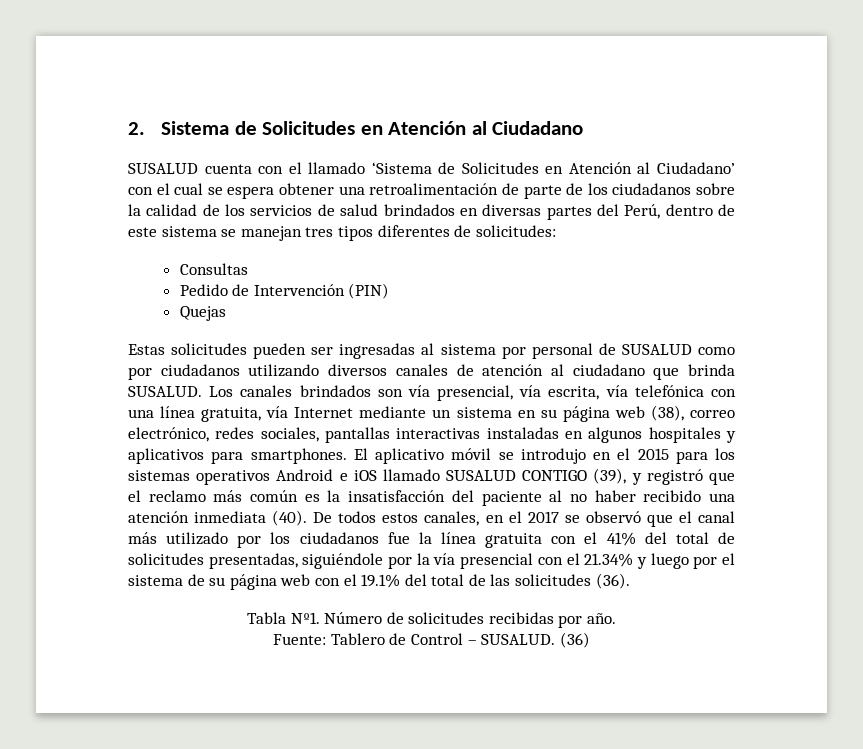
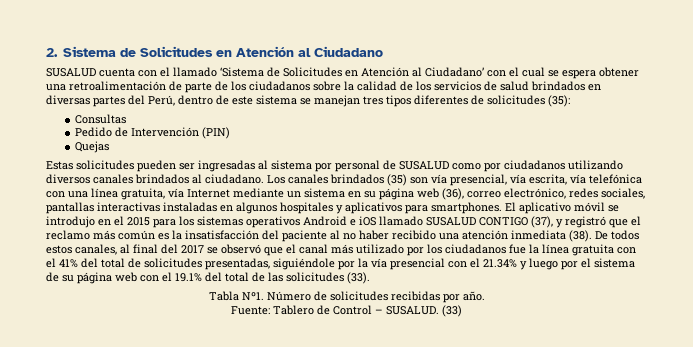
- SUSALUD cuenta con el llamado ‘Sistema de Solicitudes en Atención al Ciudadano’ con el cual se espera obtener una retroalimentación de parte de los ciudadanos sobre la calidad de los servicios de salud brindados en diversas partes del Perú, dentro de este sistema se manejan tres tipos diferentes de solicitudes:
+ SUSALUD cuenta con el llamado ‘Sistema de Solicitudes en Atención al Ciudadano’ con el cual se espera obtener una retroalimentación de parte de los ciudadanos sobre la calidad de los servicios de salud brindados en diversas partes del Perú, dentro de este sistema se manejan tres tipos diferentes de solicitudes (35):
- Estas solicitudes pueden ser ingresadas al sistema por personal de SUSALUD como por ciudadanos utilizando diversos canales de atención al ciudadano que brinda SUSALUD.
+ Estas solicitudes pueden ser ingresadas al sistema por personal de SUSALUD como por ciudadanos utilizando diversos canales brindados al ciudadano.
- Los canales brindados son vía presencial, vía escrita, vía telefónica con una línea gratuita, vía Internet mediante un sistema en su página web (38), correo electrónico, redes sociales, pantallas interactivas instaladas en algunos hospitales y aplicativos para smartphones.
+ Los canales brindados (35) son vía presencial, vía escrita, vía telefónica con una línea gratuita, vía Internet mediante un sistema en su página web (36), correo electrónico, redes sociales, pantallas interactivas instaladas en algunos hospitales y aplicativos para smartphones.
- El aplicativo móvil se introdujo en el 2015 para los sistemas operativos Android e iOS llamado SUSALUD CONTIGO (39), y registró que el reclamo más común es la insatisfacción del paciente al no haber recibido una atención inmediata (40).
+ El aplicativo móvil se introdujo en el 2015 para los sistemas operativos Android e iOS llamado SUSALUD CONTIGO (37), y registró que el reclamo más común es la insatisfacción del paciente al no haber recibido una atención inmediata (38).
- De todos estos canales, en el 2017 se observó que el canal más utilizado por los ciudadanos fue la línea gratuita con el 41% del total de solicitudes presentadas, siguiéndole por la vía presencial con el 21.34% y luego por el sistema de su página web con el 19.1% del total de las solicitudes (36).
+ De todos estos canales, al final del 2017 se observó que el canal más utilizado por los ciudadanos fue la línea gratuita con el 41% del total de solicitudes presentadas, siguiéndole por la vía presencial con el 21.34% y luego por el sistema de su página web con el 19.1% del total de las solicitudes (33).
- (36)
+ (33)

